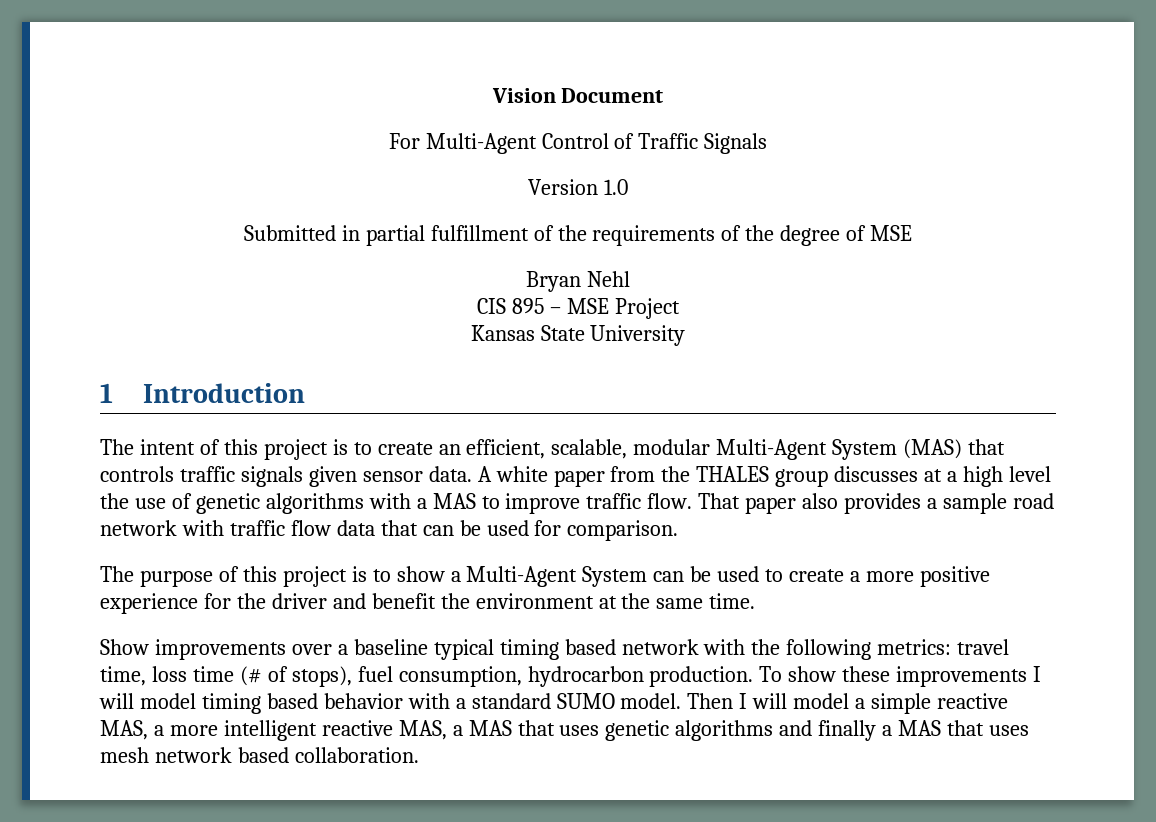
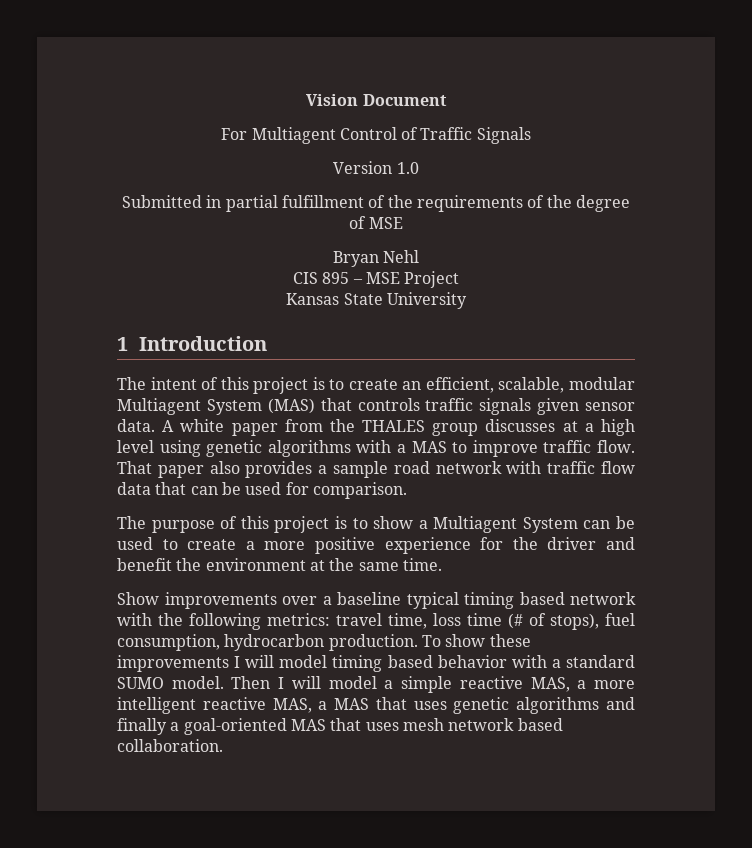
- For Multi-Agent Control of Traffic Signals
+ For Multiagent Control of Traffic Signals
- The intent of this project is to create an efficient, scalable, modular Multi-Agent System (MAS) that controls traffic signals given sensor data.
+ The intent of this project is to create an efficient, scalable, modular Multiagent System (MAS) that controls traffic signals given sensor data.
- A white paper from the THALES group discusses at a high level the use of genetic algorithms with a MAS to improve traffic flow.
+ A white paper from the THALES group discusses at a high level using genetic algorithms with a MAS to improve traffic flow.
- The purpose of this project is to show a Multi-Agent System can be used to create a more positive experience for the driver and benefit the environment at the same time.
+ The purpose of this project is to show a Multiagent System can be used to create a more positive experience for the driver and benefit the environment at the same time.
- Then I will model a simple reactive MAS, a more intelligent reactive MAS, a MAS that uses genetic algorithms and finally a MAS that uses mesh network based collaboration.
+ Then I will model a simple reactive MAS, a more intelligent reactive MAS, a MAS that uses genetic algorithms and finally a goal-oriented MAS that uses mesh network based collaboration.

